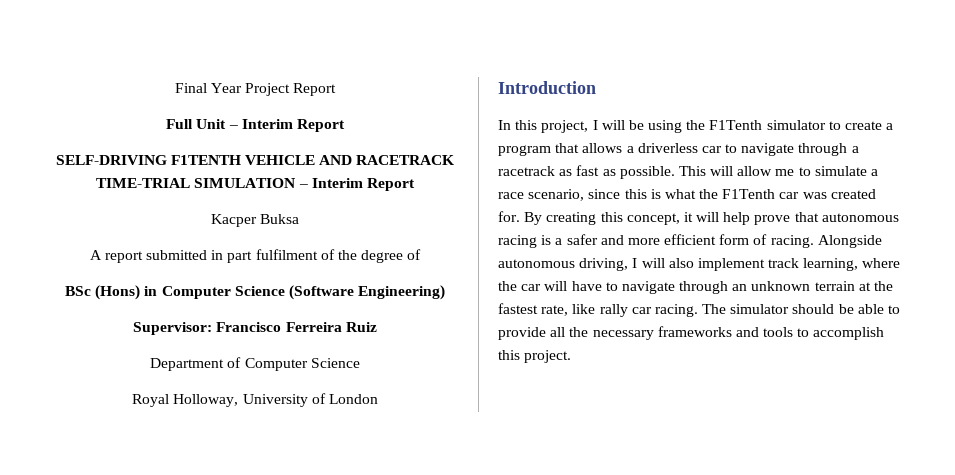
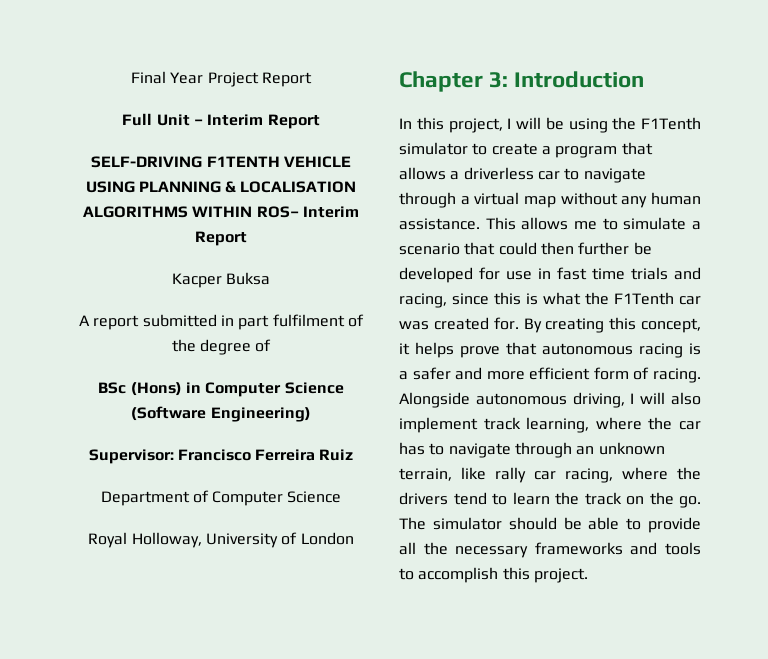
- SELF-DRIVING F1TENTH VEHICLE AND RACETRACK TIME-TRIAL SIMULATION – Interim Report
+ SELF-DRIVING F1TENTH VEHICLE USING PLANNING & LOCALISATION ALGORITHMS WITHIN ROS– Interim Report
- Introduction
+ Chapter 3: Introduction
- In this project, I will be using the F1Tenth simulator to create a program that allows a driverless car to navigate through a racetrack as fast as possible. This will allow me to simulate a race scenario, since this is what the F1Tenth car was created for.
+ In this project, I will be using the F1Tenth simulator to create a program that allows a driverless car to navigate through a virtual map without any human assistance. This allows me to simulate a scenario that could then further be developed for use in fast time trials and racing, since this is what the F1Tenth car was created for.
- By creating this concept, it will help prove that autonomous racing is a safer and more efficient form of racing.
+ By creating this concept, it helps prove that autonomous racing is a safer and more efficient form of racing.
- Alongside autonomous driving, I will also implement track learning, where the car will have to navigate through an unknown terrain at the fastest rate, like rally car racing.
+ Alongside autonomous driving, I will also implement track learning, where the car has to navigate through an unknown terrain, like rally car racing, where the drivers tend to learn the track on the go.

